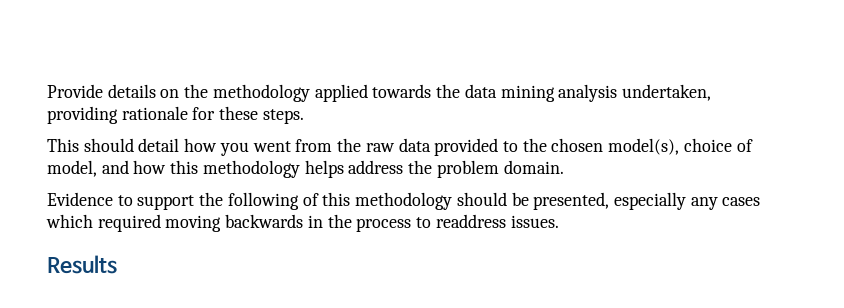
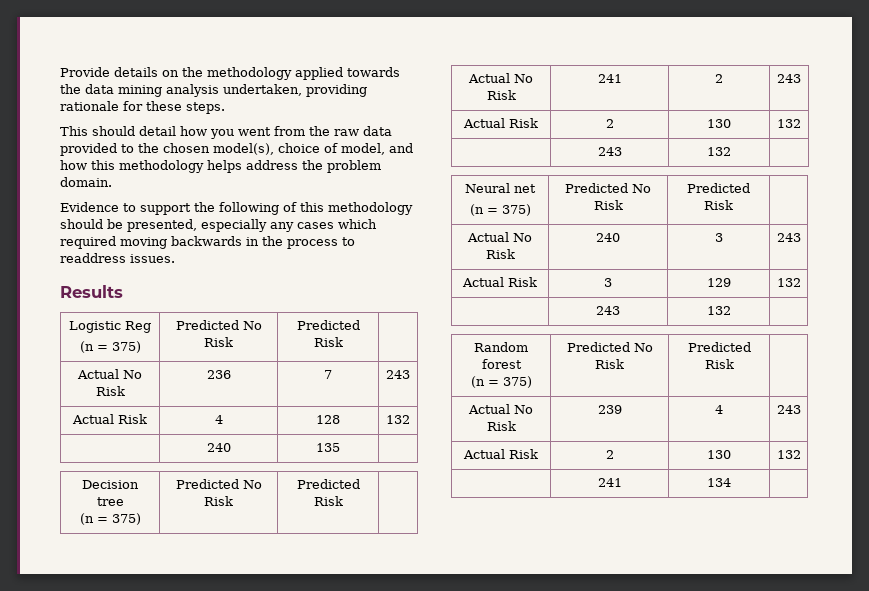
+ Logistic Reg
+ (n = 375) | Predicted No Risk | Predicted Risk |
+ Actual No Risk | 236 | 7 | 243
+ Actual Risk | 4 | 128 | 132
+ | 240 | 135 |
+ Decision tree
+ (n = 375) | Predicted No Risk | Predicted Risk |
+ Actual No Risk | 241 | 2 | 243
+ Actual Risk | 2 | 130 | 132
+ | 243 | 132 |
+ Neural net
+ (n = 375) | Predicted No Risk | Predicted Risk |
+ Actual No Risk | 240 | 3 | 243
+ Actual Risk | 3 | 129 | 132
+ | 243 | 132 |
+ Random forest
+ (n = 375) | Predicted No Risk | Predicted Risk |
+ Actual No Risk | 239 | 4 | 243
+ Actual Risk | 2 | 130 | 132
+ | 241 | 134 |

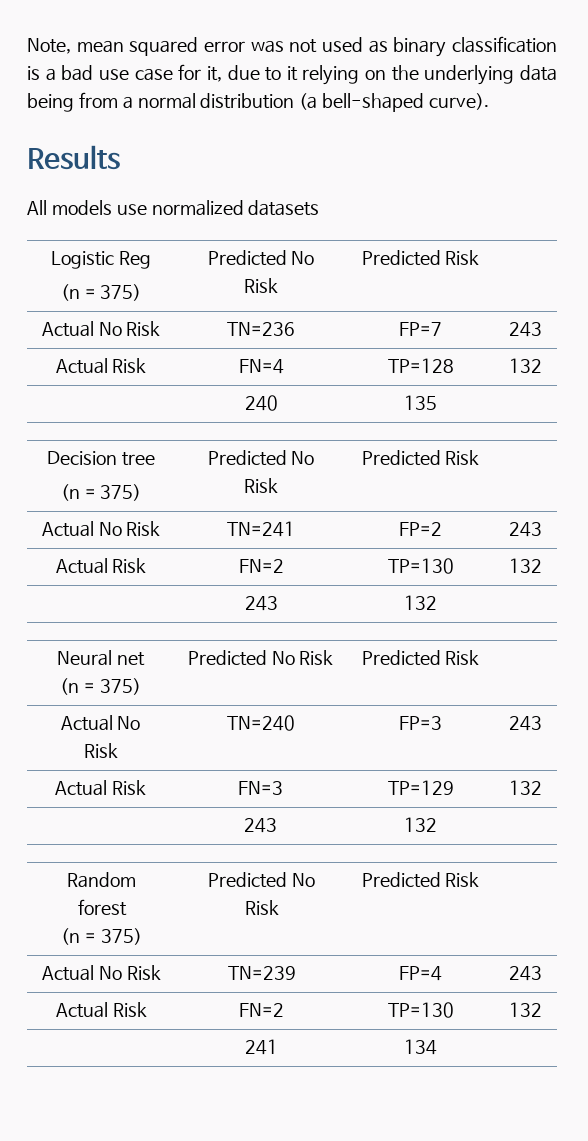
- Provide details on the methodology applied towards the data mining analysis undertaken, providing rationale for these steps.
- This should detail how you went from the raw data provided to the chosen model(s), choice of model, and how this methodology helps address the problem domain.
- Evidence to support the following of this methodology should be presented, especially any cases which required moving backwards in the process to readdress issues.
+ Note, mean squared error was not used as binary classification is a bad use case for it, due to it relying on the underlying data being from a normal distribution (a bell-shaped curve).
  Results
+ All models use normalized datasets
- Actual No Risk | 236 | 7 | 243
- Actual Risk | 4 | 128 | 132
+ Actual No Risk | TN=236 | FP=7 | 243
+ Actual Risk | FN=4 | TP=128 | 132
- Actual No Risk | 241 | 2 | 243
- Actual Risk | 2 | 130 | 132
+ Actual No Risk | TN=241 | FP=2 | 243
+ Actual Risk | FN=2 | TP=130 | 132
- Actual No Risk | 240 | 3 | 243
- Actual Risk | 3 | 129 | 132
+ Actual No Risk | TN=240 | FP=3 | 243
+ Actual Risk | FN=3 | TP=129 | 132
- Actual No Risk | 239 | 4 | 243
- Actual Risk | 2 | 130 | 132
+ Actual No Risk | TN=239 | FP=4 | 243
+ Actual Risk | FN=2 | TP=130 | 132

